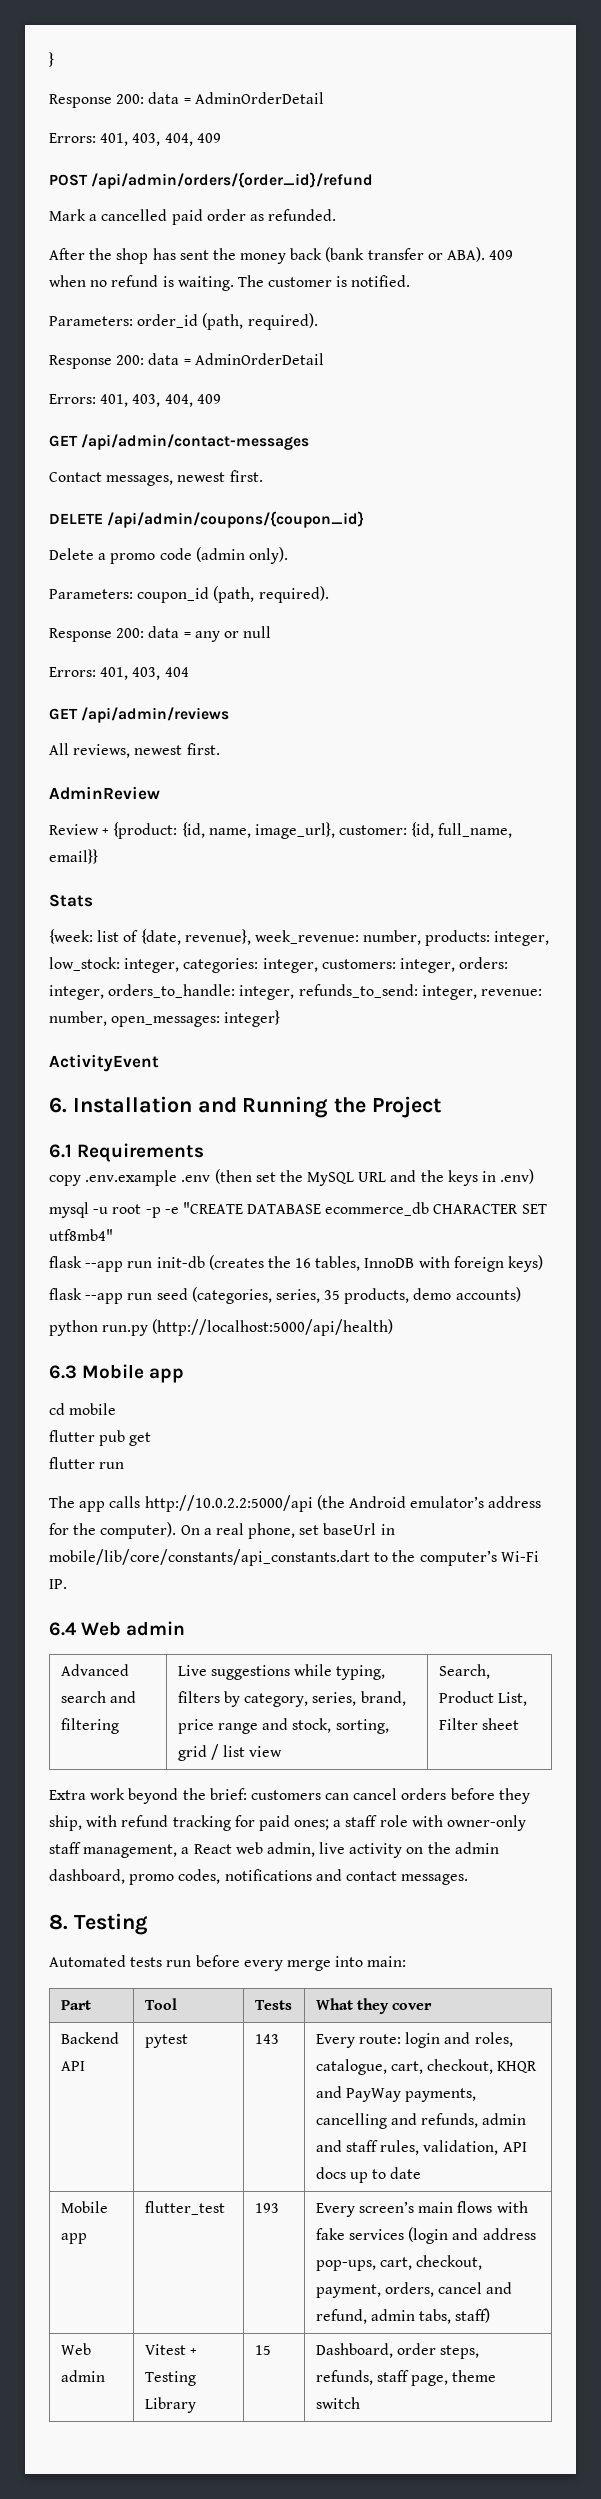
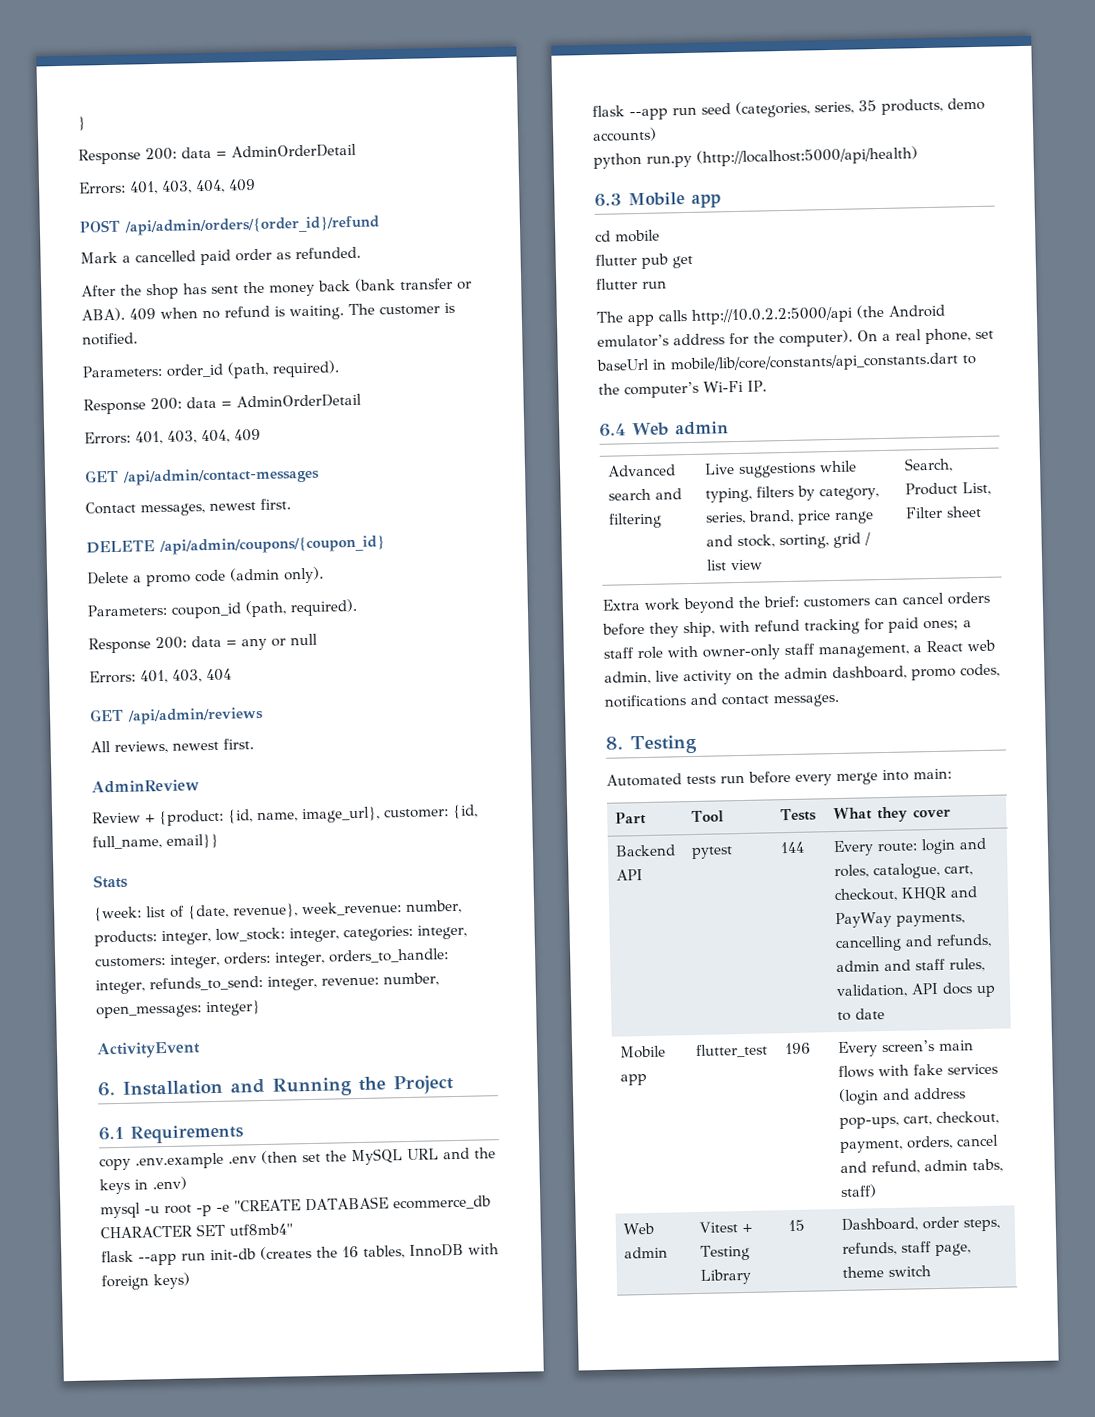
- Backend API | pytest | 143 | Every route: login and roles, catalogue, cart, checkout, KHQR and PayWay payments, cancelling and refunds, admin and staff rules, validation, API docs up to date
+ Backend API | pytest | 144 | Every route: login and roles, catalogue, cart, checkout, KHQR and PayWay payments, cancelling and refunds, admin and staff rules, validation, API docs up to date
- Mobile app | flutter_test | 193 | Every screen’s main flows with fake services (login and address pop-ups, cart, checkout, payment, orders, cancel and refund, admin tabs, staff)
+ Mobile app | flutter_test | 196 | Every screen’s main flows with fake services (login and address pop-ups, cart, checkout, payment, orders, cancel and refund, admin tabs, staff)

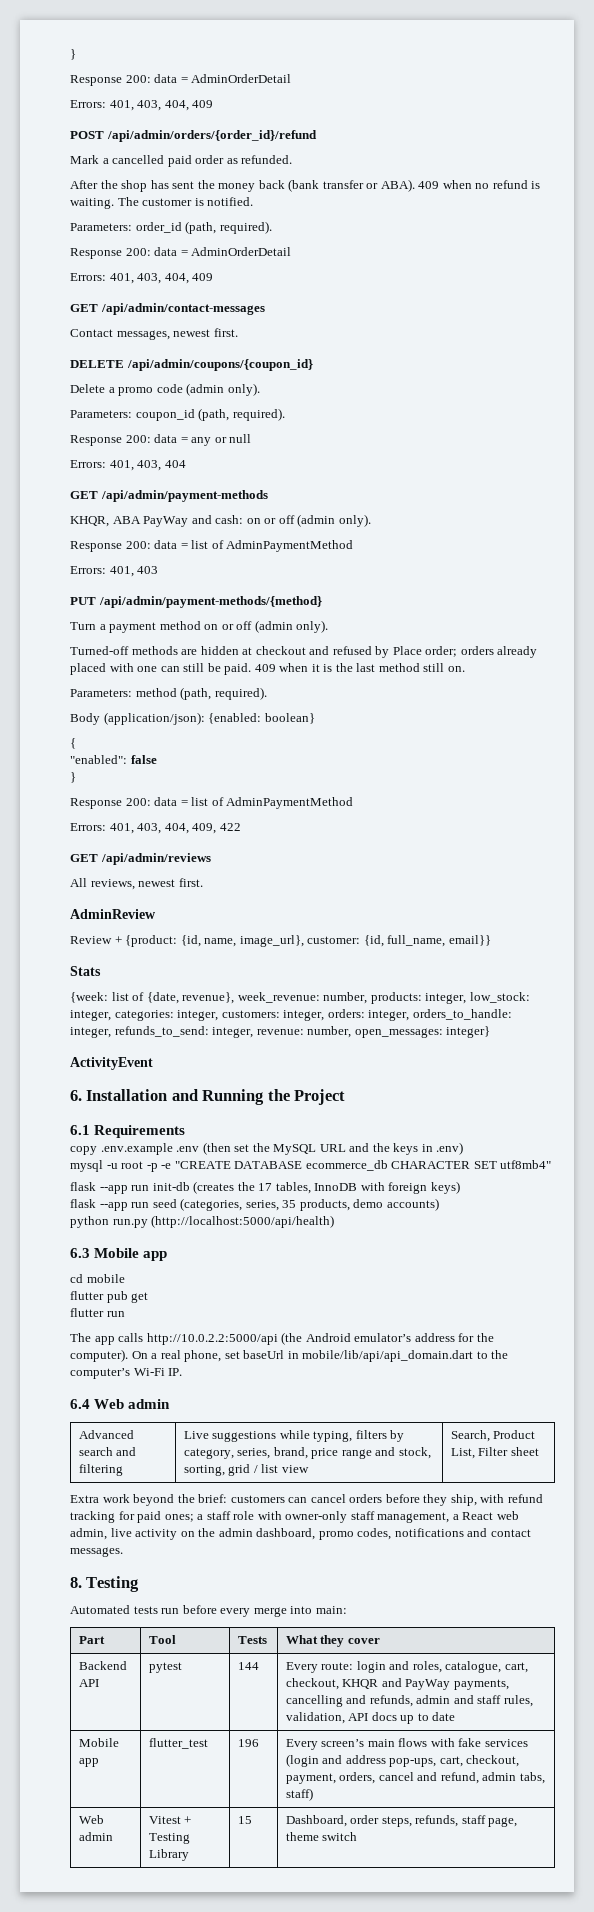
+ GET /api/admin/payment-methods
+ KHQR, ABA PayWay and cash: on or off (admin only).
+ Response 200: data = list of AdminPaymentMethod
+ Errors: 401, 403
+ PUT /api/admin/payment-methods/{method}
+ Turn a payment method on or off (admin only).
+ Turned-off methods are hidden at checkout and refused by Place order; orders already placed with one can still be paid. 409 when it is the last method still on.
+ Parameters: method (path, required).
+ Body (application/json): {enabled: boolean}
+ {
+ "enabled": false
+ }
+ Response 200: data = list of AdminPaymentMethod
+ Errors: 401, 403, 404, 409, 422
- flask --app run init-db (creates the 16 tables, InnoDB with foreign keys)
+ flask --app run init-db (creates the 17 tables, InnoDB with foreign keys)
- On a real phone, set baseUrl in mobile/lib/core/constants/api_constants.dart to the computer’s Wi-Fi IP.
+ On a real phone, set baseUrl in mobile/lib/api/api_domain.dart to the computer’s Wi-Fi IP.

